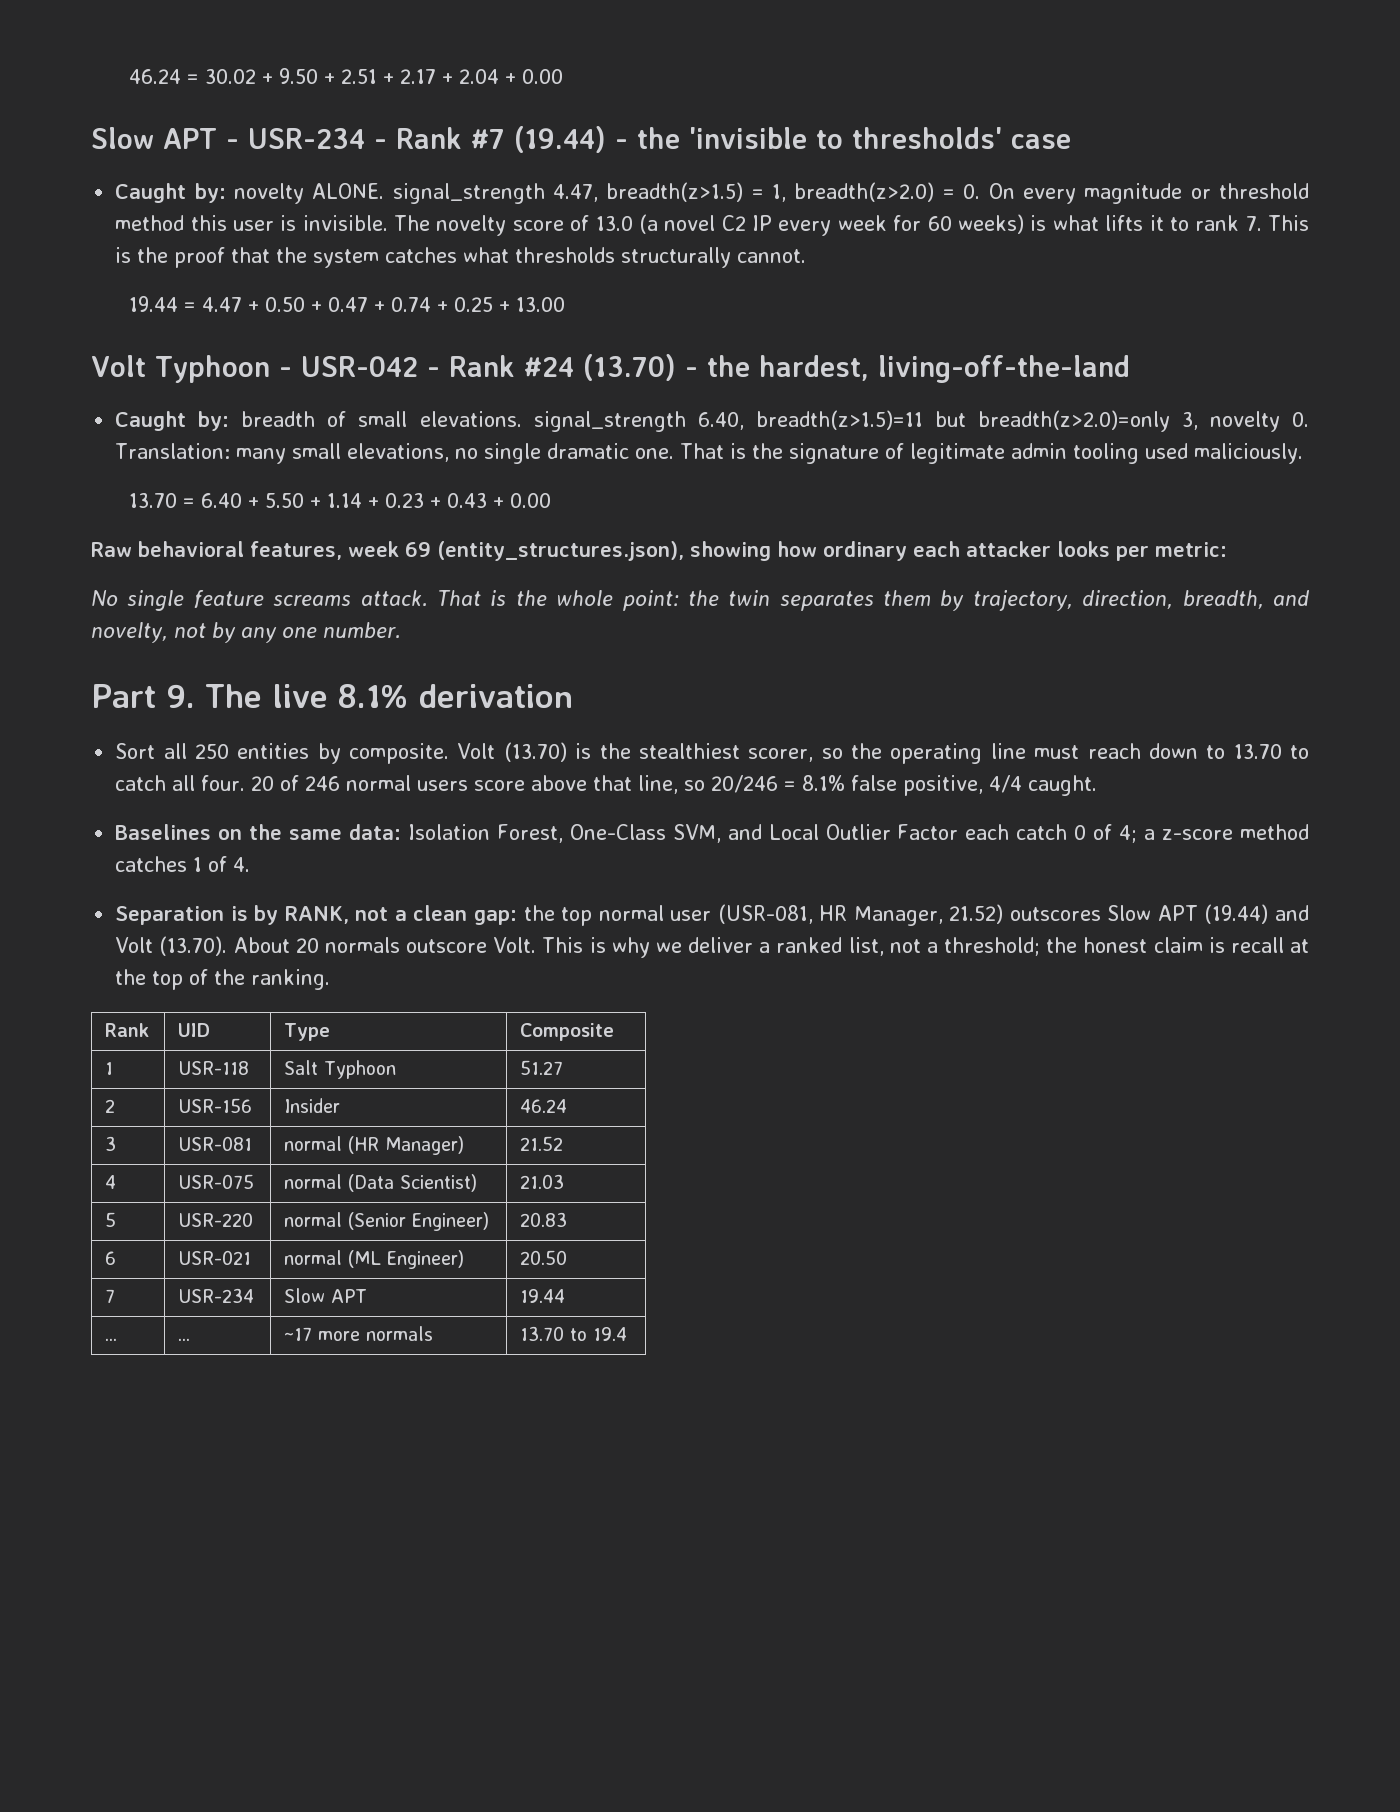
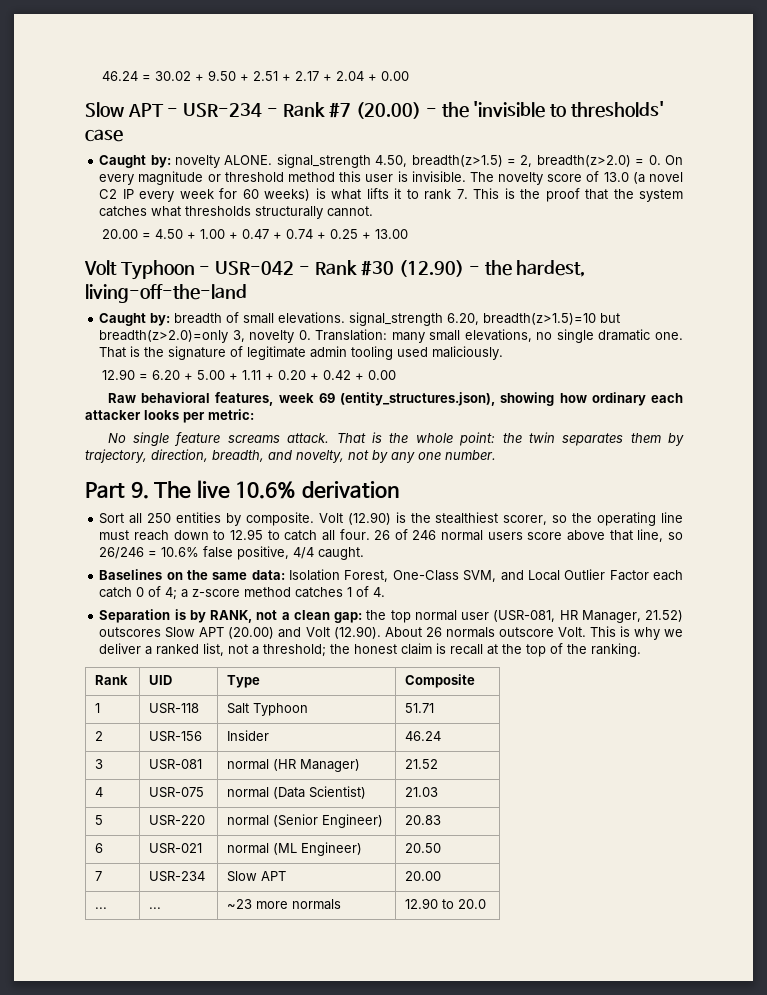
- Slow APT - USR-234 - Rank #7 (19.44) - the 'invisible to thresholds' case
+ Slow APT - USR-234 - Rank #7 (20.00) - the 'invisible to thresholds' case
- Caught by: novelty ALONE. signal_strength 4.47, breadth(z>1.5) = 1, breadth(z>2.0) = 0. On every magnitude or threshold method this user is invisible.
+ Caught by: novelty ALONE. signal_strength 4.50, breadth(z>1.5) = 2, breadth(z>2.0) = 0. On every magnitude or threshold method this user is invisible.
- 19.44 = 4.47 + 0.50 + 0.47 + 0.74 + 0.25 + 13.00
+ 20.00 = 4.50 + 1.00 + 0.47 + 0.74 + 0.25 + 13.00
- Volt Typhoon - USR-042 - Rank #24 (13.70) - the hardest, living-off-the-land
+ Volt Typhoon - USR-042 - Rank #30 (12.90) - the hardest, living-off-the-land
- Caught by: breadth of small elevations. signal_strength 6.40, breadth(z>1.5)=11 but breadth(z>2.0)=only 3, novelty 0. Translation: many small elevations, no single dramatic one.
+ Caught by: breadth of small elevations. signal_strength 6.20, breadth(z>1.5)=10 but breadth(z>2.0)=only 3, novelty 0. Translation: many small elevations, no single dramatic one.
- 13.70 = 6.40 + 5.50 + 1.14 + 0.23 + 0.43 + 0.00
+ 12.90 = 6.20 + 5.00 + 1.11 + 0.20 + 0.42 + 0.00
- Part 9. The live 8.1% derivation
+ Part 9. The live 10.6% derivation
- Volt (13.70) is the stealthiest scorer, so the operating line must reach down to 13.70 to catch all four.
+ Volt (12.90) is the stealthiest scorer, so the operating line must reach down to 12.95 to catch all four.
- 20 of 246 normal users score above that line, so 20/246 = 8.1% false positive, 4/4 caught.
+ 26 of 246 normal users score above that line, so 26/246 = 10.6% false positive, 4/4 caught.
- Separation is by RANK, not a clean gap: the top normal user (USR-081, HR Manager, 21.52) outscores Slow APT (19.44) and Volt (13.70). About 20 normals outscore Volt.
+ Separation is by RANK, not a clean gap: the top normal user (USR-081, HR Manager, 21.52) outscores Slow APT (20.00) and Volt (12.90). About 26 normals outscore Volt.
- 1 | USR-118 | Salt Typhoon | 51.27
+ 1 | USR-118 | Salt Typhoon | 51.71
- 7 | USR-234 | Slow APT | 19.44
+ 7 | USR-234 | Slow APT | 20.00
- ... | ... | ~17 more normals | 13.70 to 19.4
+ ... | ... | ~23 more normals | 12.90 to 20.0

